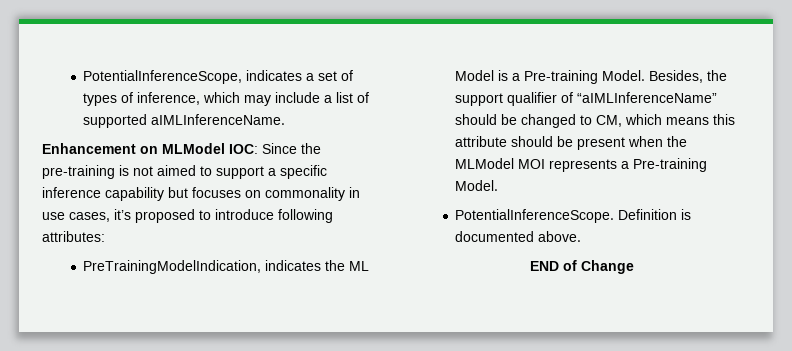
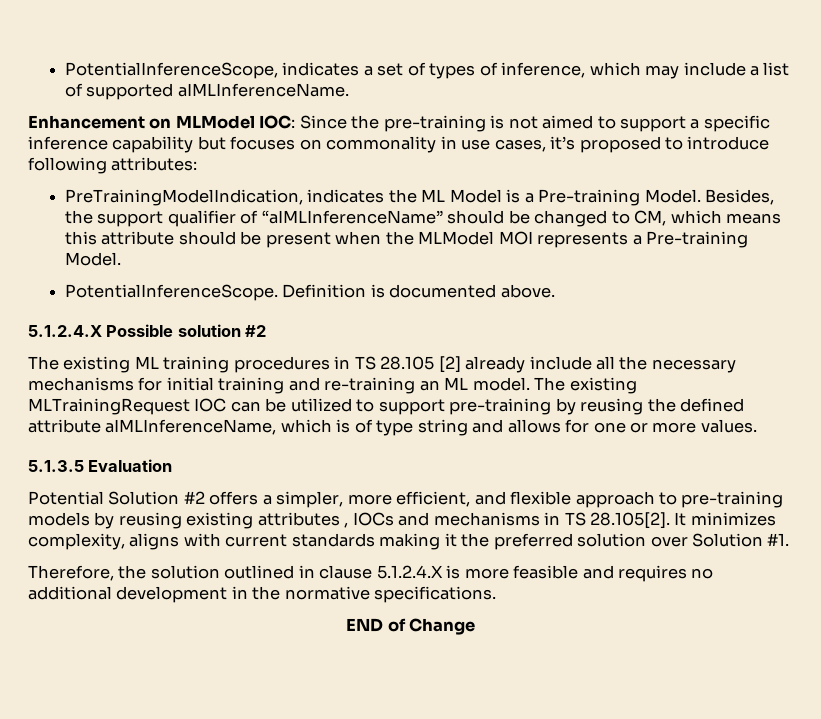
+ 5.1.2.4.X Possible solution #2
+ The existing ML training procedures in TS 28.105 [2] already include all the necessary mechanisms for initial training and re-training an ML model. The existing MLTrainingRequest IOC can be utilized to support pre-training by reusing the defined attribute aIMLInferenceName, which is of type string and allows for one or more values.
+ 5.1.3.5 Evaluation
+ Potential Solution #2 offers a simpler, more efficient, and flexible approach to pre-training models by reusing existing attributes , IOCs and mechanisms in TS 28.105[2]. It minimizes complexity, aligns with current standards making it the preferred solution over Solution #1.
+ Therefore, the solution outlined in clause 5.1.2.4.X is more feasible and requires no additional development in the normative specifications.

